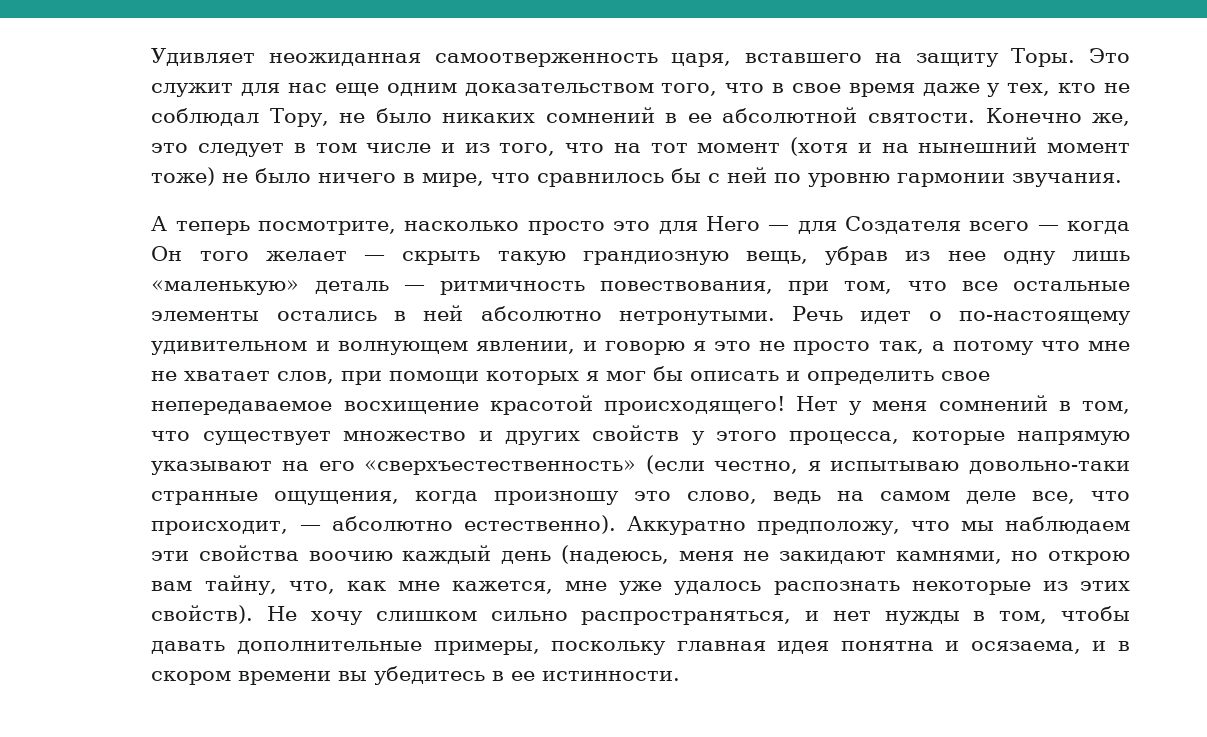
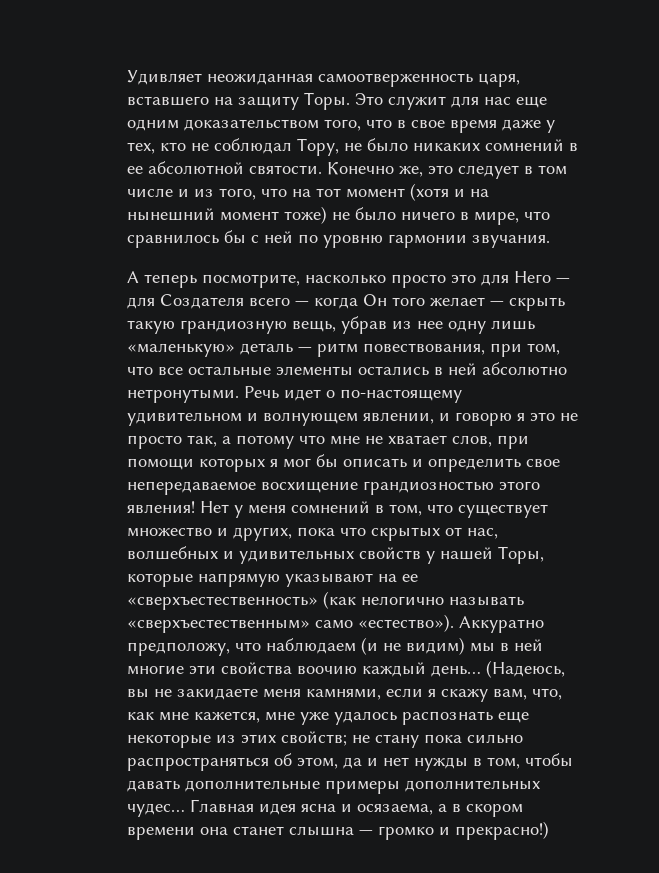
- А теперь посмотрите, насколько просто это для Него — для Создателя всего — когда Он того желает — скрыть такую грандиозную вещь, убрав из нее одну лишь «маленькую» деталь — ритмичность повествования, при том, что все остальные элементы остались в ней абсолютно нетронутыми.
+ А теперь посмотрите, насколько просто это для Него — для Создателя всего — когда Он того желает — скрыть такую грандиозную вещь, убрав из нее одну лишь «маленькую» деталь — ритм повествования, при том, что все остальные элементы остались в ней абсолютно нетронутыми.
- Речь идет о по-настоящему удивительном и волнующем явлении, и говорю я это не просто так, а потому что мне не хватает слов, при помощи которых я мог бы описать и определить свое непередаваемое восхищение красотой происходящего!
+ Речь идет о по-настоящему удивительном и волнующем явлении, и говорю я это не просто так, а потому что мне не хватает слов, при помощи которых я мог бы описать и определить свое непередаваемое восхищение грандиозностью этого явления!
- Нет у меня сомнений в том, что существует множество и других свойств у этого процесса, которые напрямую указывают на его «сверхъестественность» (если честно, я испытываю довольно-таки странные ощущения, когда произношу это слово, ведь на самом деле все, что происходит, — абсолютно естественно). Аккуратно предположу, что мы наблюдаем эти свойства воочию каждый день (надеюсь, меня не закидают камнями, но открою вам тайну, что, как мне кажется, мне уже удалось распознать некоторые из этих свойств). Не хочу слишком сильно распространяться, и нет нужды в том, чтобы давать дополнительные примеры, поскольку главная идея понятна и осязаема, и в скором времени вы убедитесь в ее истинности.
+ Нет у меня сомнений в том, что существует множество и других, пока что скрытых от нас, волшебных и удивительных свойств у нашей Торы, которые напрямую указывают на ее «сверхъестественность» (как нелогично называть «сверхъестественным» само «естество»). Аккуратно предположу, что наблюдаем (и не видим) мы в ней многие эти свойства воочию каждый день… (Надеюсь, вы не закидаете меня камнями, если я скажу вам, что, как мне кажется, мне уже удалось распознать еще некоторые из этих свойств; не стану пока сильно распространяться об этом, да и нет нужды в том, чтобы давать дополнительные примеры дополнительных чудес… Главная идея ясна и осязаема, а в скором времени она станет слышна — громко и прекрасно!)

